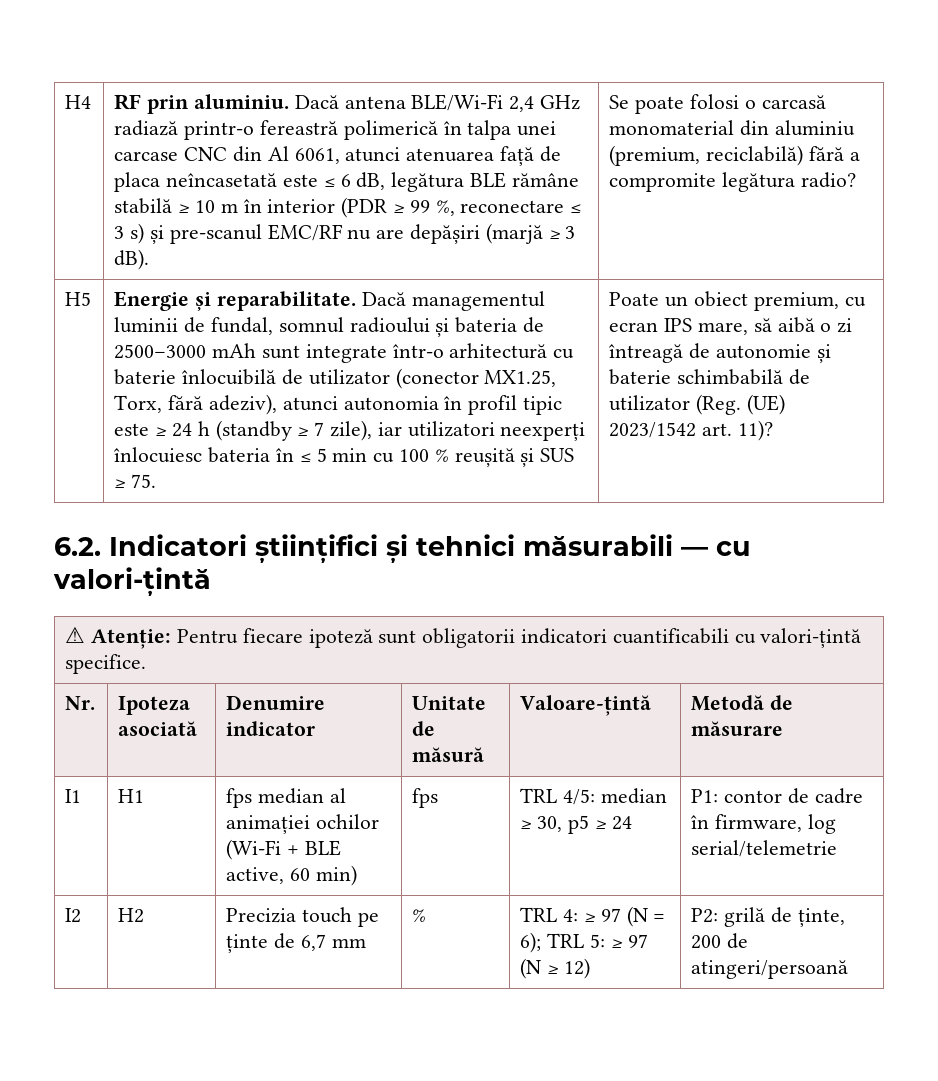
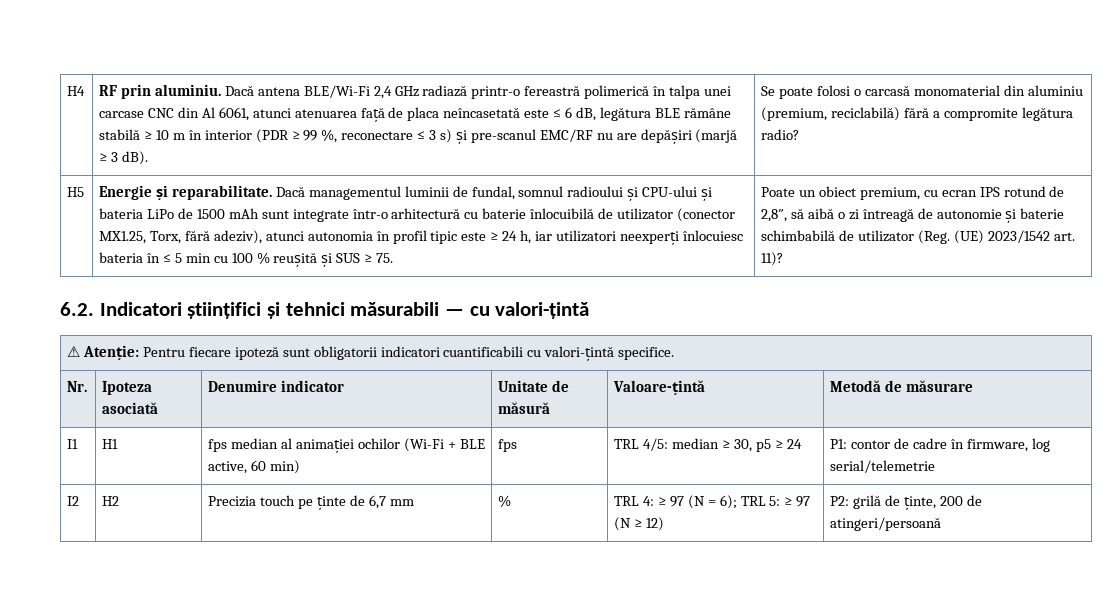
- Dacă managementul luminii de fundal, somnul radioului și bateria de 2500–3000 mAh sunt integrate într-o arhitectură cu baterie înlocuibilă de utilizator (conector MX1.25, Torx, fără adeziv), atunci autonomia în profil tipic este ≥ 24 h (standby ≥ 7 zile), iar utilizatori neexperți înlocuiesc bateria în ≤ 5 min cu 100 % reușită și SUS ≥ 75.
+ Dacă managementul luminii de fundal, somnul radioului și CPU-ului și bateria LiPo de 1500 mAh sunt integrate într-o arhitectură cu baterie înlocuibilă de utilizator (conector MX1.25, Torx, fără adeziv), atunci autonomia în profil tipic este ≥ 24 h, iar utilizatori neexperți înlocuiesc bateria în ≤ 5 min cu 100 % reușită și SUS ≥ 75.
- Poate un obiect premium, cu ecran IPS mare, să aibă o zi întreagă de autonomie și baterie schimbabilă de utilizator (Reg. (UE) 2023/1542 art. 11)?
+ Poate un obiect premium, cu ecran IPS rotund de 2,8″, să aibă o zi întreagă de autonomie și baterie schimbabilă de utilizator (Reg. (UE) 2023/1542 art. 11)?

